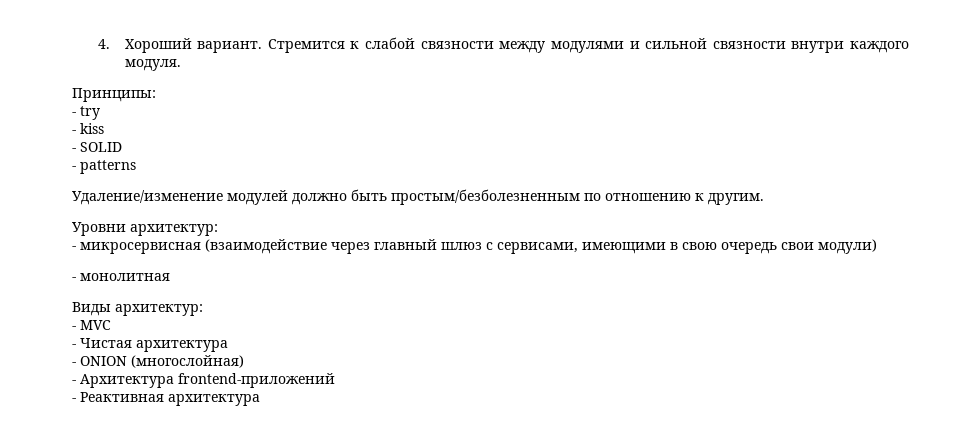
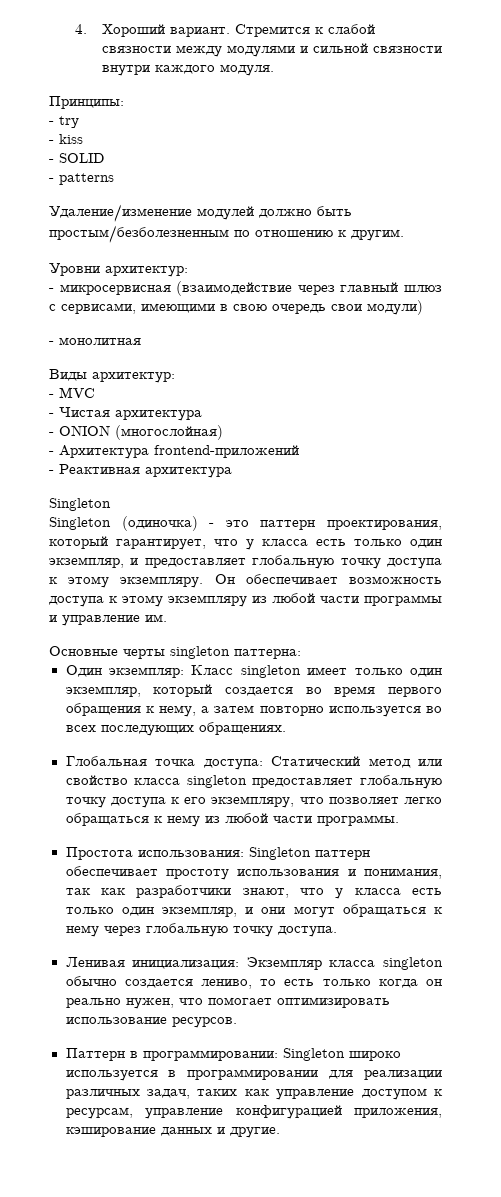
  - Реактивная архитектура
+ Singleton
+ Singleton (одиночка) - это паттерн проектирования, который гарантирует, что у класса есть только один экземпляр, и предоставляет глобальную точку доступа к этому экземпляру. Он обеспечивает возможность доступа к этому экземпляру из любой части программы и управление им.
+ Основные черты singleton паттерна:
+ Один экземпляр: Класс singleton имеет только один экземпляр, который создается во время первого обращения к нему, а затем повторно используется во всех последующих обращениях.
+ Глобальная точка доступа: Статический метод или свойство класса singleton предоставляет глобальную точку доступа к его экземпляру, что позволяет легко обращаться к нему из любой части программы.
+ Простота использования: Singleton паттерн обеспечивает простоту использования и понимания, так как разработчики знают, что у класса есть только один экземпляр, и они могут обращаться к нему через глобальную точку доступа.
+ Ленивая инициализация: Экземпляр класса singleton обычно создается лениво, то есть только когда он реально нужен, что помогает оптимизировать использование ресурсов.
+ Паттерн в программировании: Singleton широко используется в программировании для реализации различных задач, таких как управление доступом к ресурсам, управление конфигурацией приложения, кэширование данных и другие.

